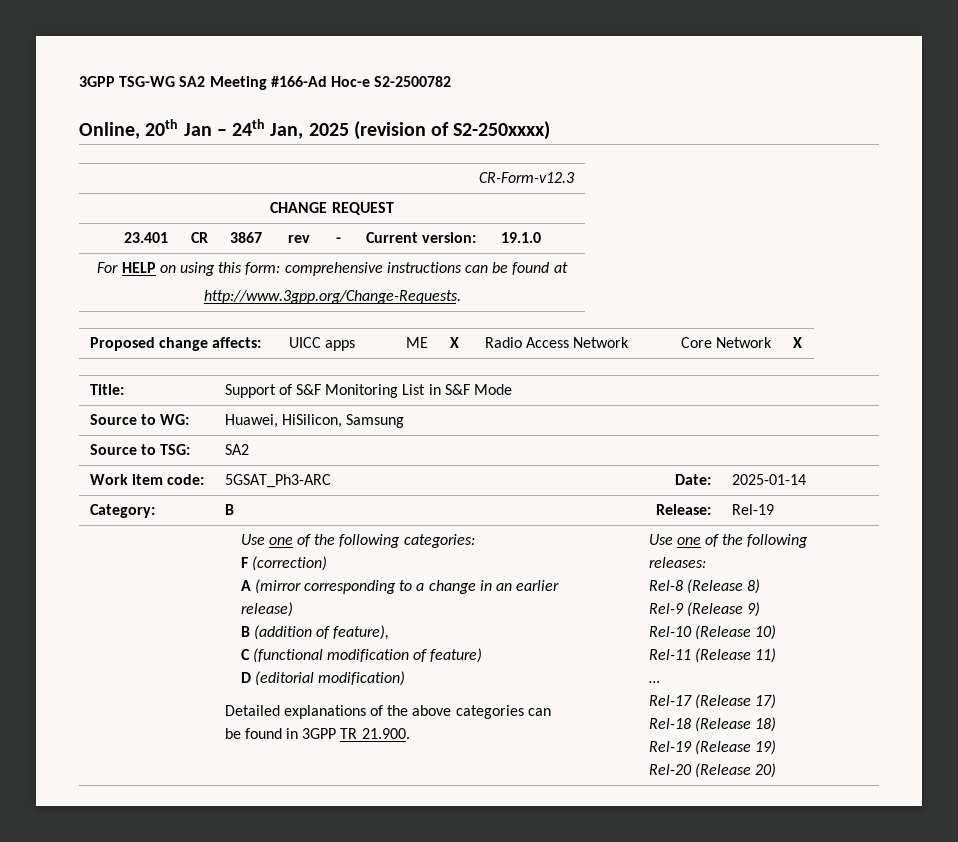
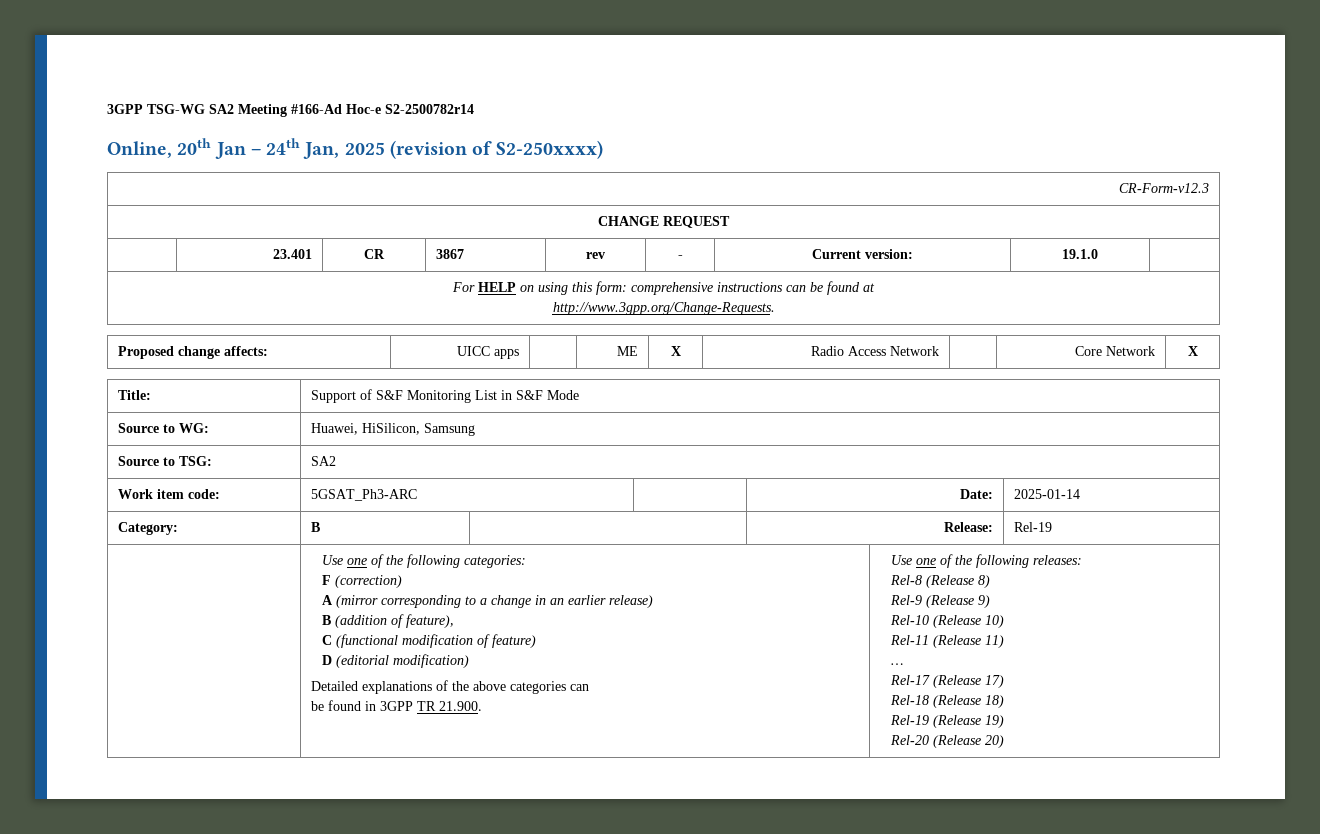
- 3GPP TSG-WG SA2 Meeting #166-Ad Hoc-e S2-2500782
+ 3GPP TSG-WG SA2 Meeting #166-Ad Hoc-e S2-2500782r14

